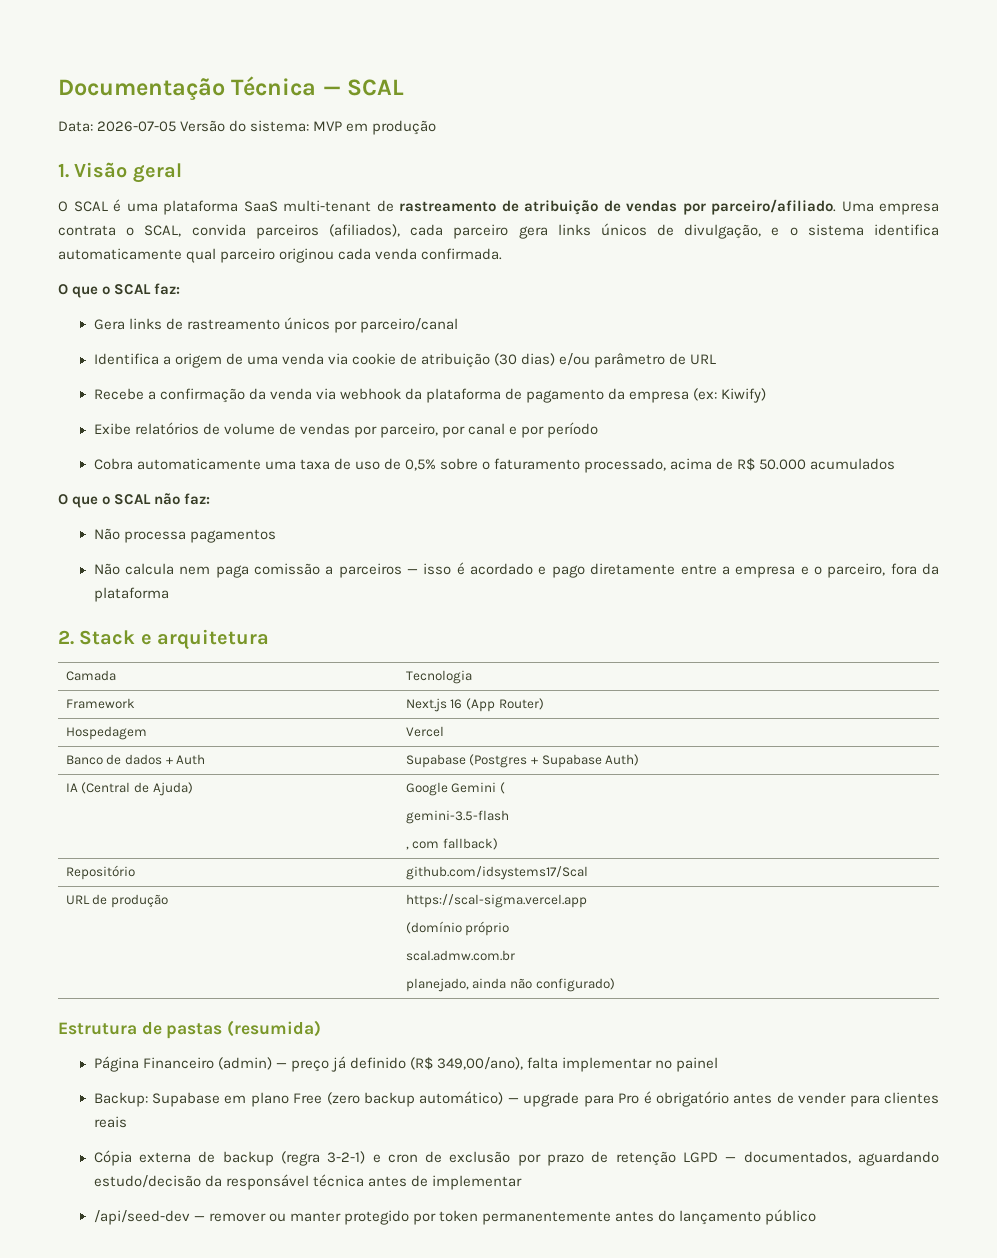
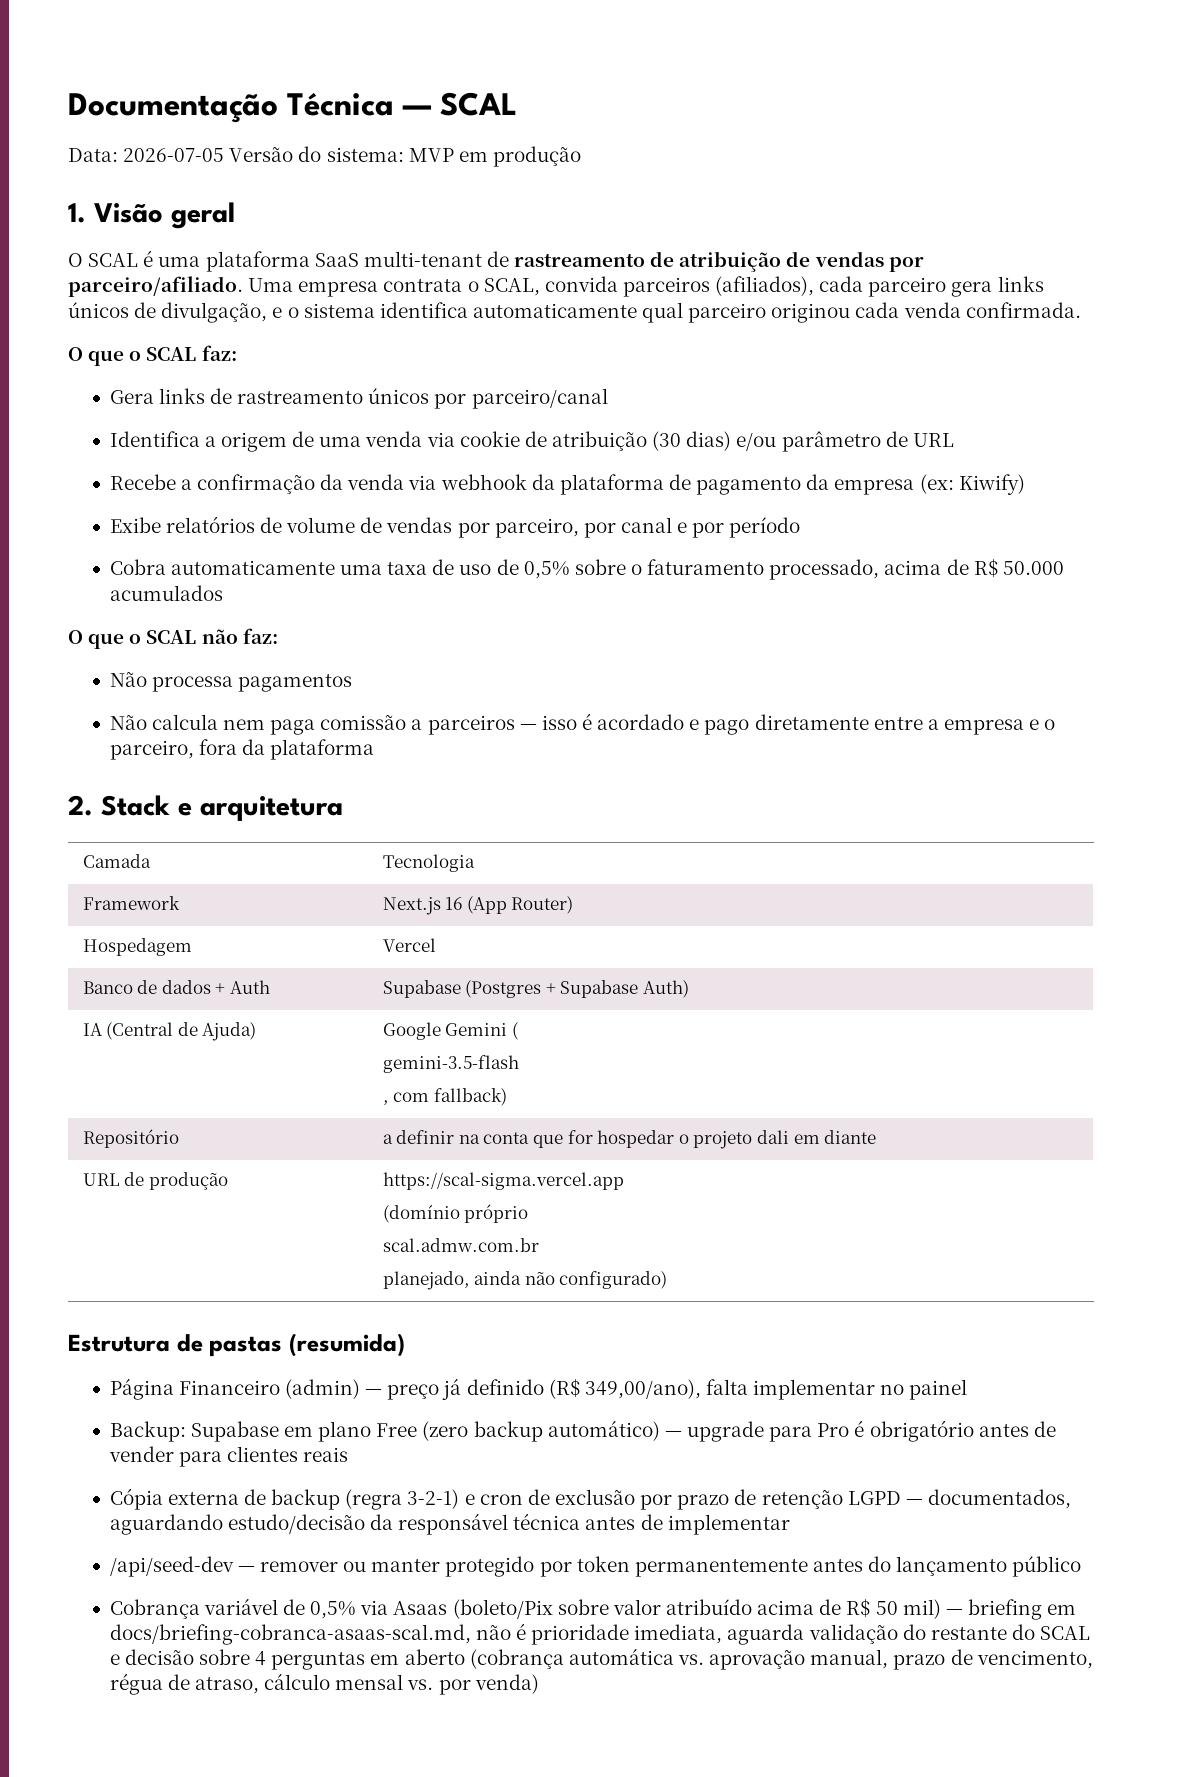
- Repositório | github.com/idsystems17/Scal
+ Repositório | a definir na conta que for hospedar o projeto dali em diante
+ Cobrança variável de 0,5% via Asaas (boleto/Pix sobre valor atribuído acima de R$ 50 mil) — briefing em docs/briefing-cobranca-asaas-scal.md, não é prioridade imediata, aguarda validação do restante do SCAL e decisão sobre 4 perguntas em aberto (cobrança automática vs. aprovação manual, prazo de vencimento, régua de atraso, cálculo mensal vs. por venda)

